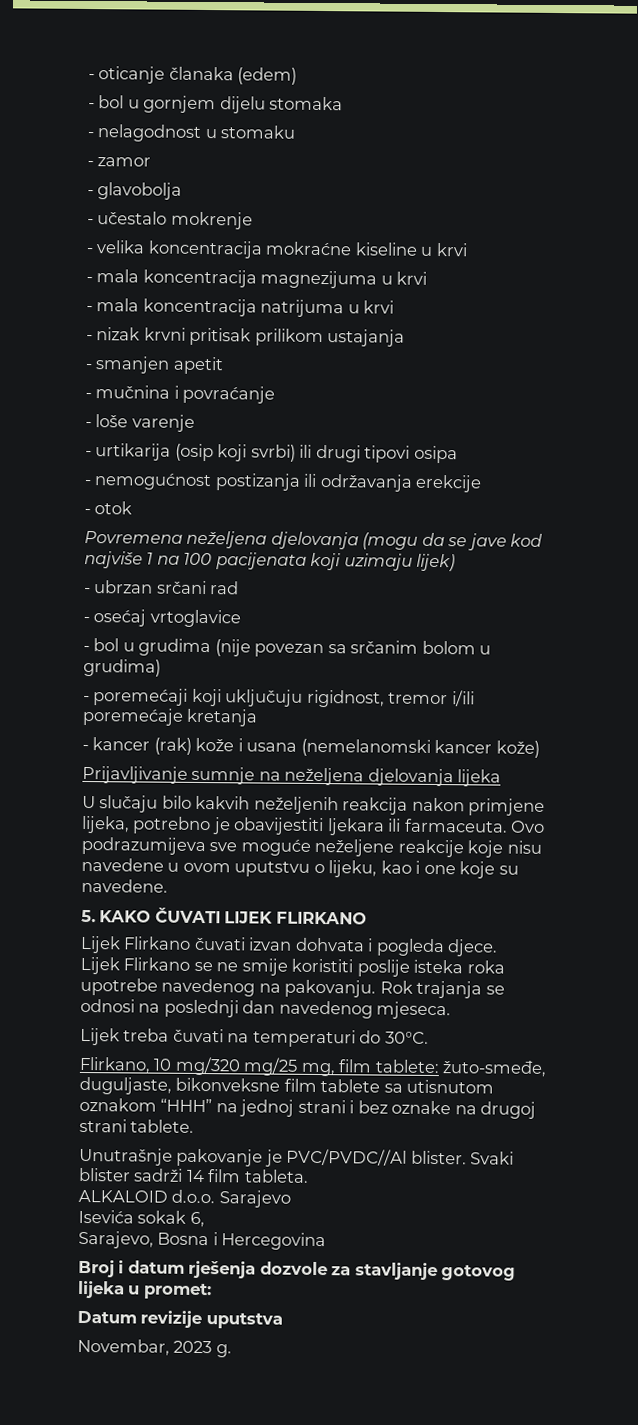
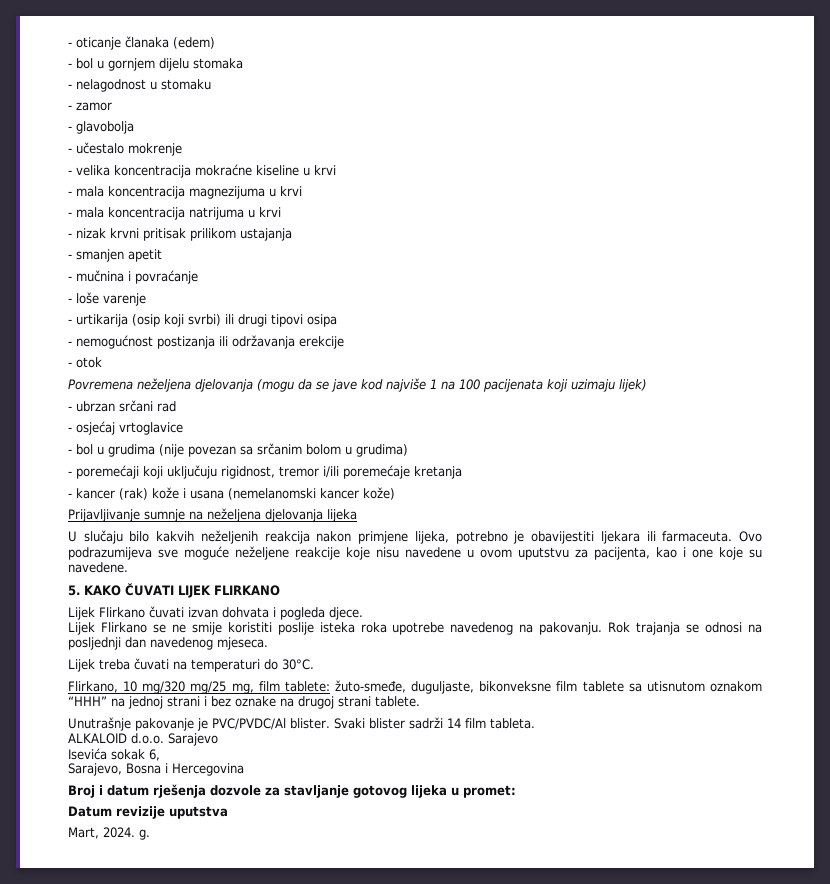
- - osećaj vrtoglavice
+ - osjećaj vrtoglavice
- Ovo podrazumijeva sve moguće neželjene reakcije koje nisu navedene u ovom uputstvu o lijeku, kao i one koje su navedene.
+ Ovo podrazumijeva sve moguće neželjene reakcije koje nisu navedene u ovom uputstvu za pacijenta, kao i one koje su navedene.
- Rok trajanja se odnosi na poslednji dan navedenog mjeseca.
+ Rok trajanja se odnosi na posljednji dan navedenog mjeseca.
- Unutrašnje pakovanje je PVC/PVDC//Al blister.
+ Unutrašnje pakovanje je PVC/PVDC/Al blister.
- Novembar, 2023 g.
+ Mart, 2024. g.

